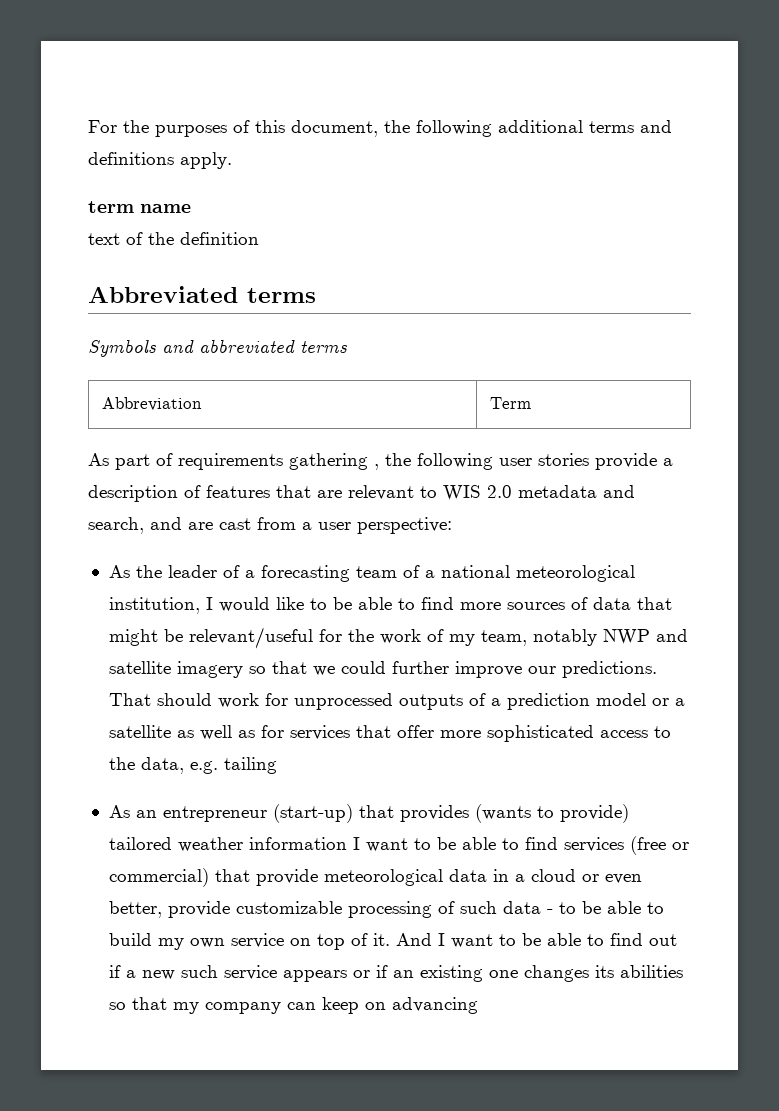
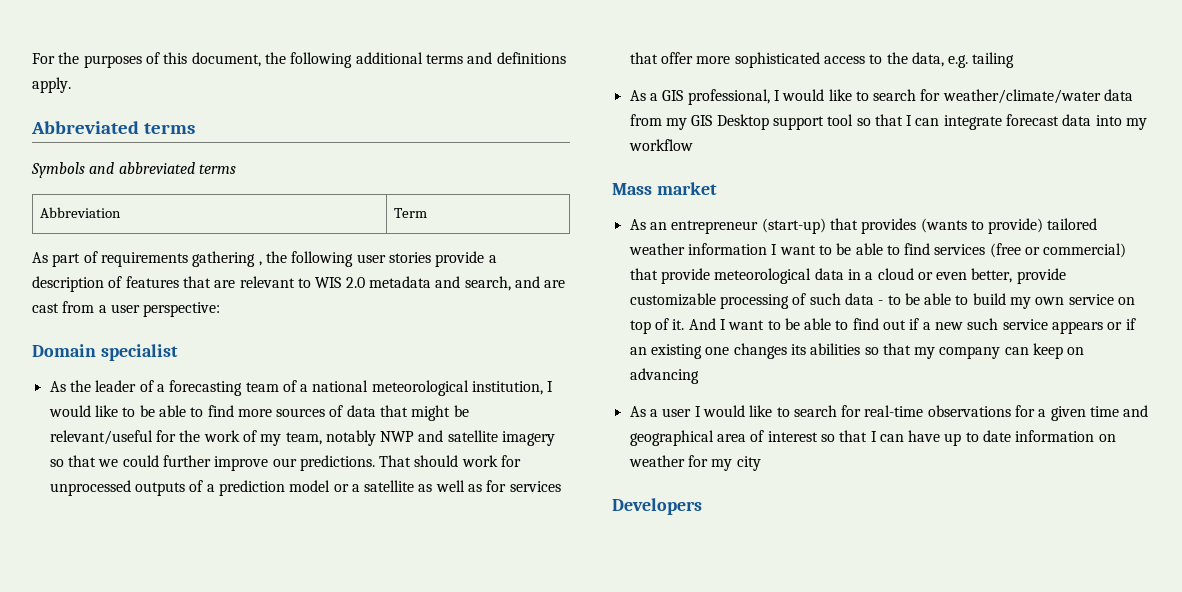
- term name
- text of the definition
+ Domain specialist
+ As a GIS professional, I would like to search for weather/climate/water data from my GIS Desktop support tool so that I can integrate forecast data into my workflow
+ Mass market
+ As a user I would like to search for real-time observations for a given time and geographical area of interest so that I can have up to date information on weather for my city
+ Developers

